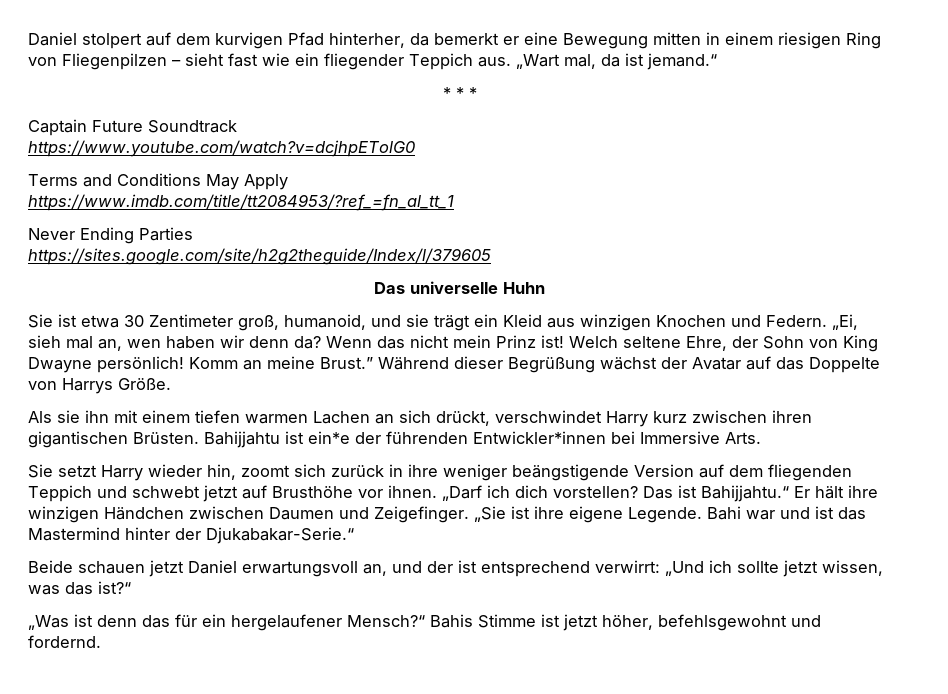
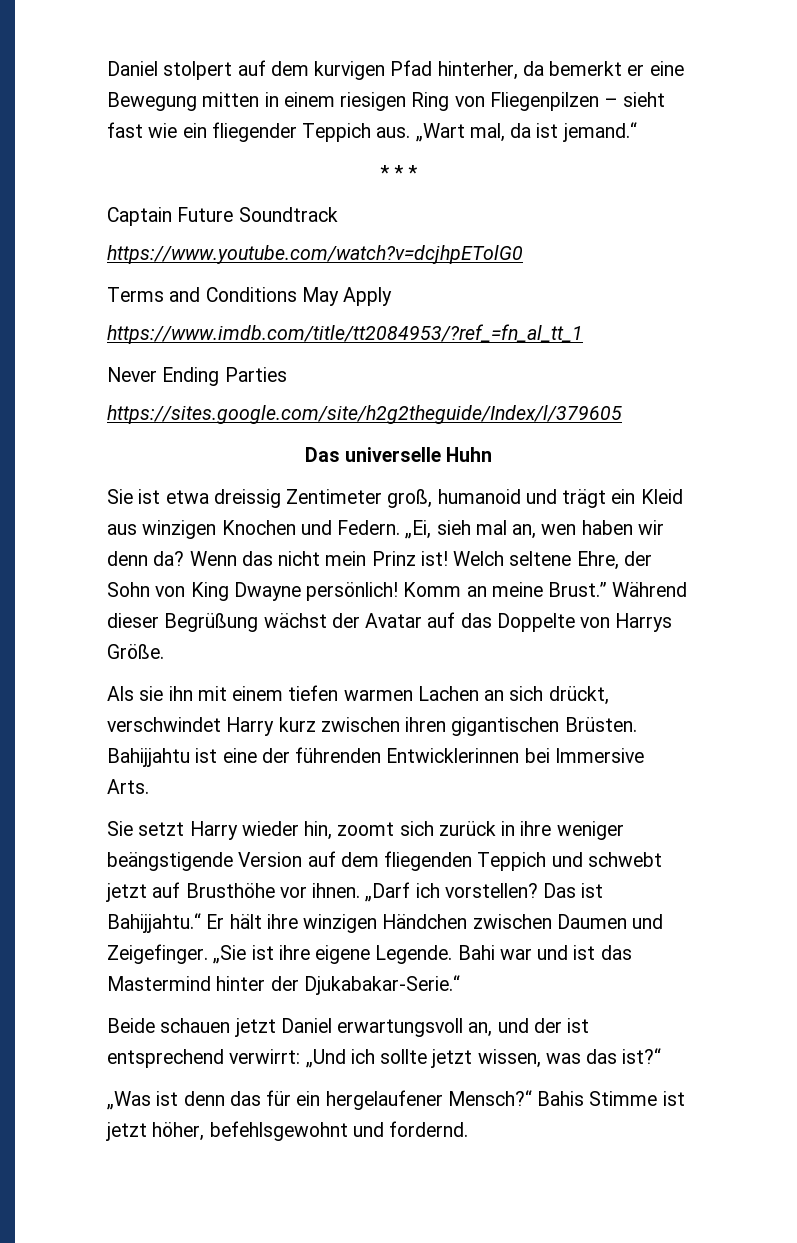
- Sie ist etwa 30 Zentimeter groß, humanoid, und sie trägt ein Kleid aus winzigen Knochen und Federn.
+ Sie ist etwa dreissig Zentimeter groß, humanoid und trägt ein Kleid aus winzigen Knochen und Federn.
- Bahijjahtu ist ein*e der führenden Entwickler*innen bei Immersive Arts.
+ Bahijjahtu ist eine der führenden Entwicklerinnen bei Immersive Arts.
- „Darf ich dich vorstellen?
+ „Darf ich vorstellen?

